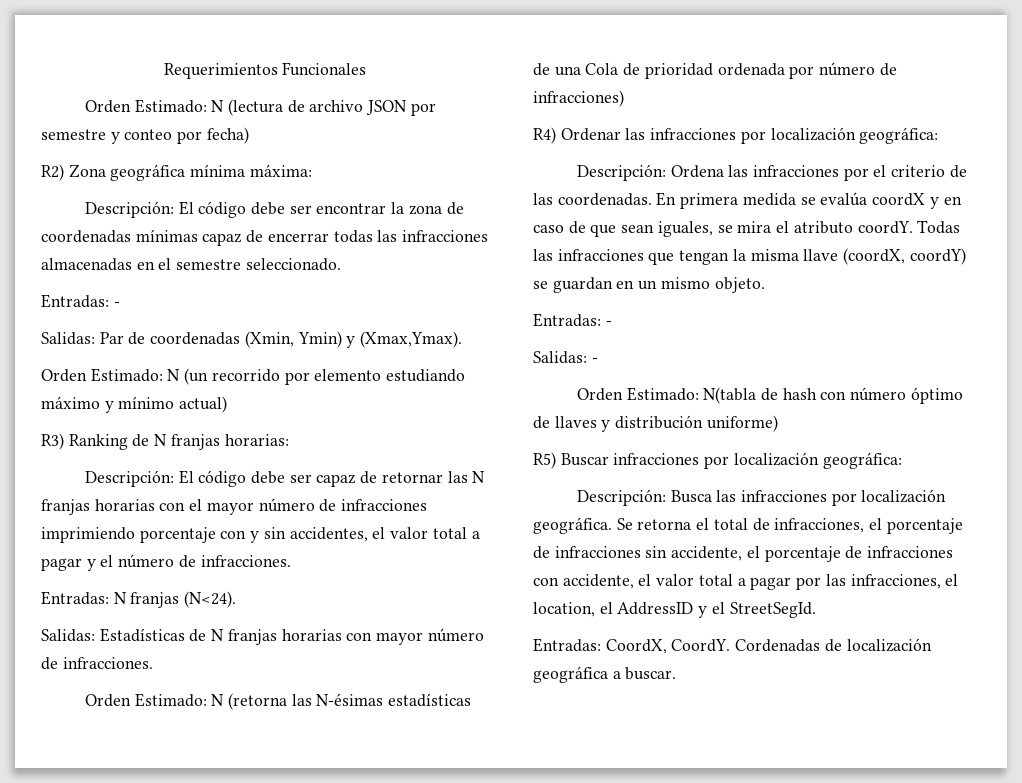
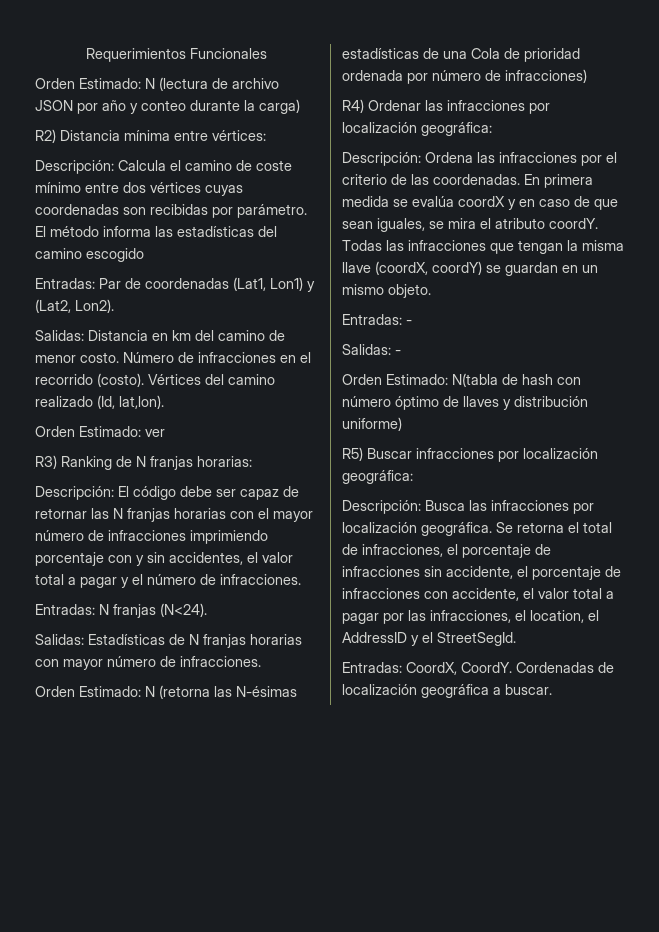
- Orden Estimado: N (lectura de archivo JSON por semestre y conteo por fecha)
- R2) Zona geográfica mínima máxima:
- Descripción: El código debe ser encontrar la zona de coordenadas mínimas capaz de encerrar todas las infracciones almacenadas en el semestre seleccionado.
- Entradas: -
- Salidas: Par de coordenadas (Xmin, Ymin) y (Xmax,Ymax).
- Orden Estimado: N (un recorrido por elemento estudiando máximo y mínimo actual)
+ Orden Estimado: N (lectura de archivo JSON por año y conteo durante la carga)
+ R2) Distancia mínima entre vértices:
+ Descripción: Calcula el camino de coste mínimo entre dos vértices cuyas coordenadas son recibidas por parámetro. El método informa las estadísticas del camino escogido
+ Entradas: Par de coordenadas (Lat1, Lon1) y (Lat2, Lon2).
+ Salidas: Distancia en km del camino de menor costo. Número de infracciones en el recorrido (costo). Vértices del camino realizado (Id, lat,lon).
+ Orden Estimado: ver

